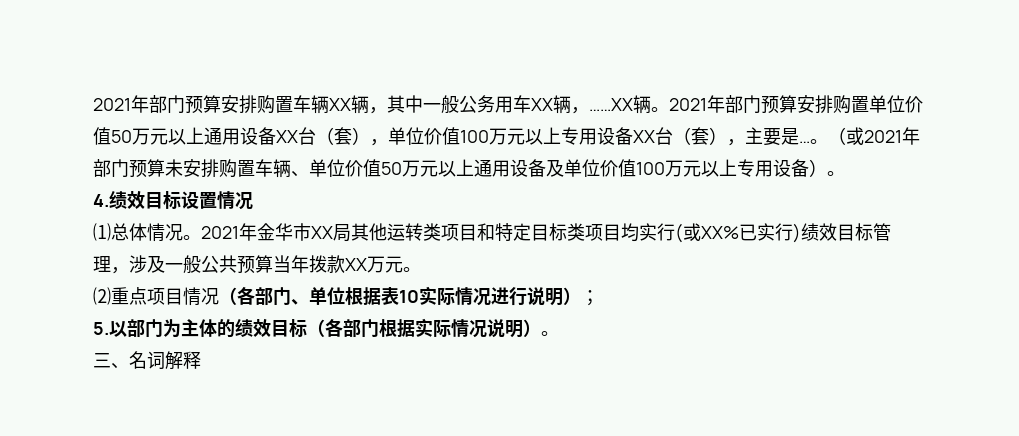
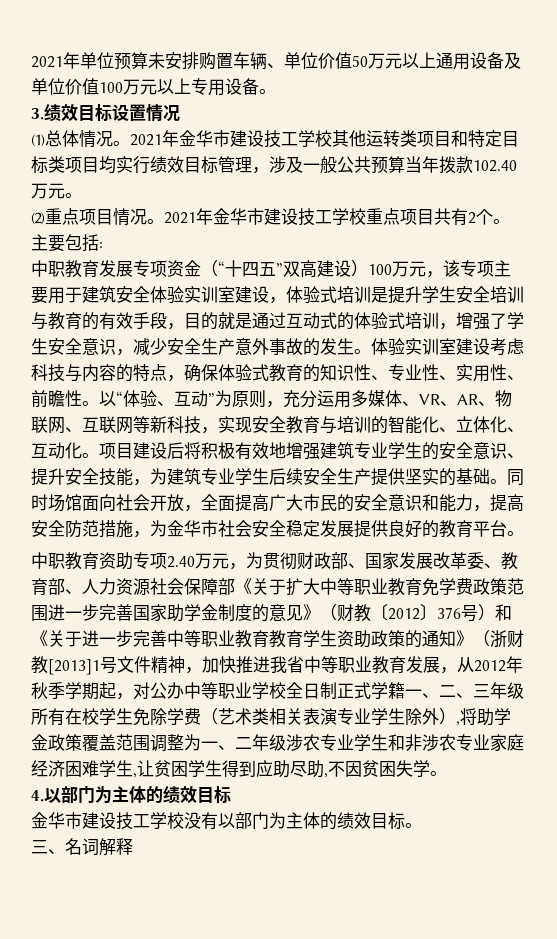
- 2021年部门预算安排购置车辆XX辆，其中一般公务用车XX辆，……XX辆。2021年部门预算安排购置单位价值50万元以上通用设备XX台（套），单位价值100万元以上专用设备XX台（套），主要是…。（或2021年部门预算未安排购置车辆、单位价值50万元以上通用设备及单位价值100万元以上专用设备）。
- 4.绩效目标设置情况
+ 2021年单位预算未安排购置车辆、单位价值50万元以上通用设备及单位价值100万元以上专用设备。
+ 3.绩效目标设置情况
- 2021年金华市XX局其他运转类项目和特定目标类项目均实行(或XX%已实行)绩效目标管理，涉及一般公共预算当年拨款XX万元。
+ 2021年金华市建设技工学校其他运转类项目和特定目标类项目均实行绩效目标管理，涉及一般公共预算当年拨款102.40万元。
- ⑵重点项目情况（各部门、单位根据表10实际情况进行说明）；
- 5.以部门为主体的绩效目标（各部门根据实际情况说明）。
+ ⑵重点项目情况。2021年金华市建设技工学校重点项目共有2个。主要包括:
+ 中职教育发展专项资金（“十四五”双高建设）100万元，该专项主要用于建筑安全体验实训室建设，体验式培训是提升学生安全培训与教育的有效手段，目的就是通过互动式的体验式培训，增强了学生安全意识，减少安全生产意外事故的发生。体验实训室建设考虑科技与内容的特点，确保体验式教育的知识性、专业性、实用性、前瞻性。以“体验、互动”为原则，充分运用多媒体、VR、AR、物联网、互联网等新科技，实现安全教育与培训的智能化、立体化、互动化。项目建设后将积极有效地增强建筑专业学生的安全意识、提升安全技能，为建筑专业学生后续安全生产提供坚实的基础。同时场馆面向社会开放，全面提高广大市民的安全意识和能力，提高安全防范措施，为金华市社会安全稳定发展提供良好的教育平台。
+ 中职教育资助专项2.40万元，为贯彻财政部、国家发展改革委、教育部、人力资源社会保障部《关于扩大中等职业教育免学费政策范围进一步完善国家助学金制度的意见》（财教〔2012〕376号）和《关于进一步完善中等职业教育教育学生资助政策的通知》（浙财教[2013]1号文件精神，加快推进我省中等职业教育发展，从2012年秋季学期起，对公办中等职业学校全日制正式学籍一、二、三年级所有在校学生免除学费（艺术类相关表演专业学生除外）,将助学金政策覆盖范围调整为一、二年级涉农专业学生和非涉农专业家庭经济困难学生,让贫困学生得到应助尽助,不因贫困失学。
+ 4.以部门为主体的绩效目标
+ 金华市建设技工学校没有以部门为主体的绩效目标。

